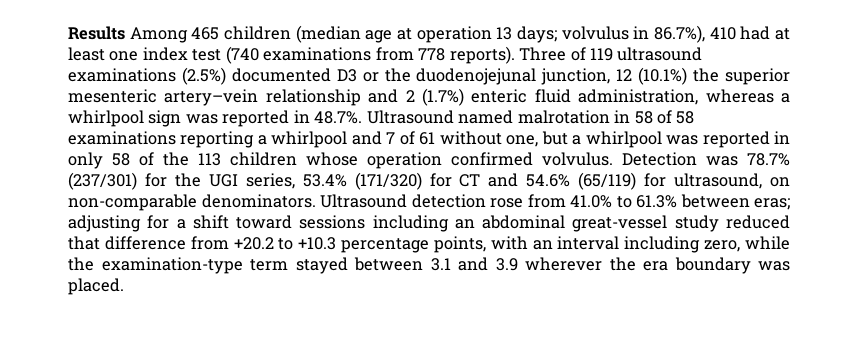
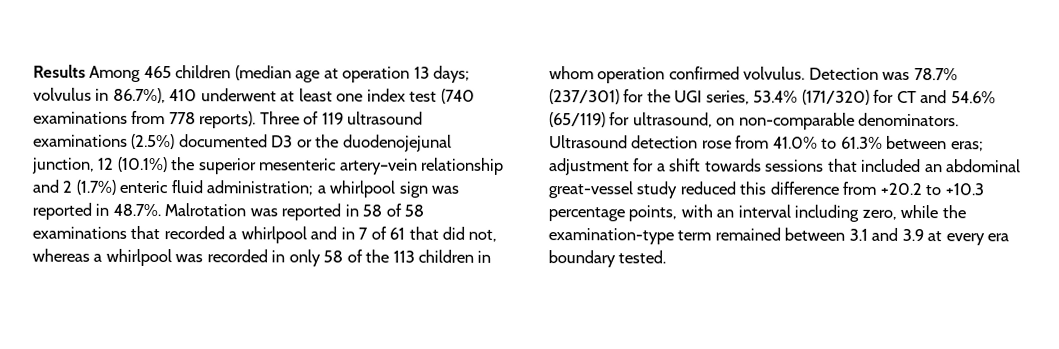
- Results Among 465 children (median age at operation 13 days; volvulus in 86.7%), 410 had at least one index test (740 examinations from 778 reports).
+ Results Among 465 children (median age at operation 13 days; volvulus in 86.7%), 410 underwent at least one index test (740 examinations from 778 reports).
- Three of 119 ultrasound examinations (2.5%) documented D3 or the duodenojejunal junction, 12 (10.1%) the superior mesenteric artery–vein relationship and 2 (1.7%) enteric fluid administration, whereas a whirlpool sign was reported in 48.7%. Ultrasound named malrotation in 58 of 58 examinations reporting a whirlpool and 7 of 61 without one, but a whirlpool was reported in only 58 of the 113 children whose operation confirmed volvulus.
+ Three of 119 ultrasound examinations (2.5%) documented D3 or the duodenojejunal junction, 12 (10.1%) the superior mesenteric artery–vein relationship and 2 (1.7%) enteric fluid administration; a whirlpool sign was reported in 48.7%. Malrotation was reported in 58 of 58 examinations that recorded a whirlpool and in 7 of 61 that did not, whereas a whirlpool was recorded in only 58 of the 113 children in whom operation confirmed volvulus.
- Ultrasound detection rose from 41.0% to 61.3% between eras; adjusting for a shift toward sessions including an abdominal great-vessel study reduced that difference from +20.2 to +10.3 percentage points, with an interval including zero, while the examination-type term stayed between 3.1 and 3.9 wherever the era boundary was placed.
+ Ultrasound detection rose from 41.0% to 61.3% between eras; adjustment for a shift towards sessions that included an abdominal great-vessel study reduced this difference from +20.2 to +10.3 percentage points, with an interval including zero, while the examination-type term remained between 3.1 and 3.9 at every era boundary tested.

